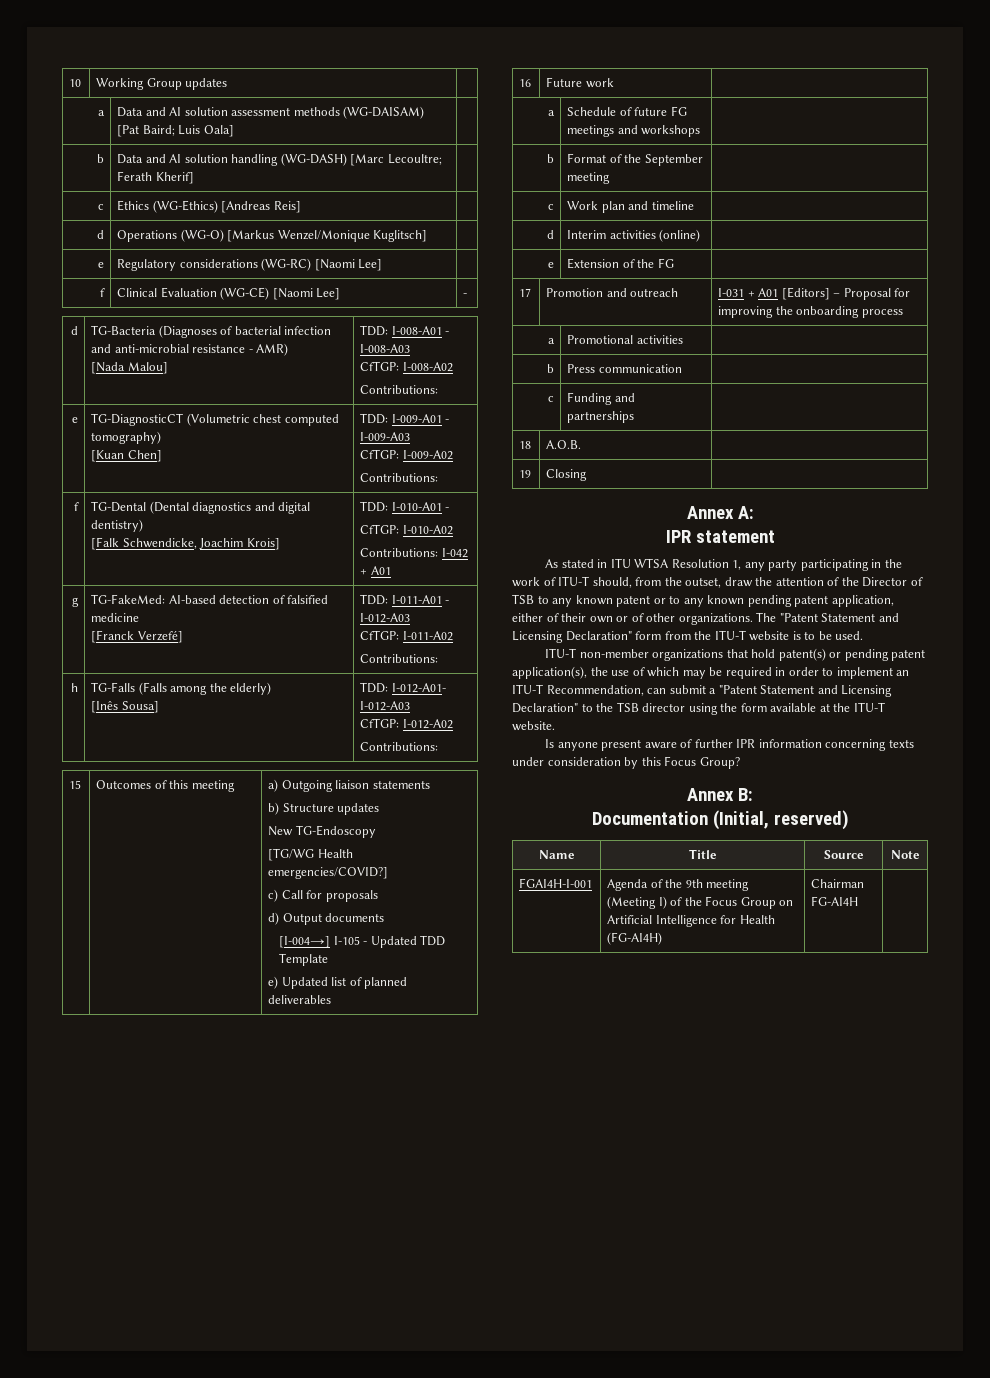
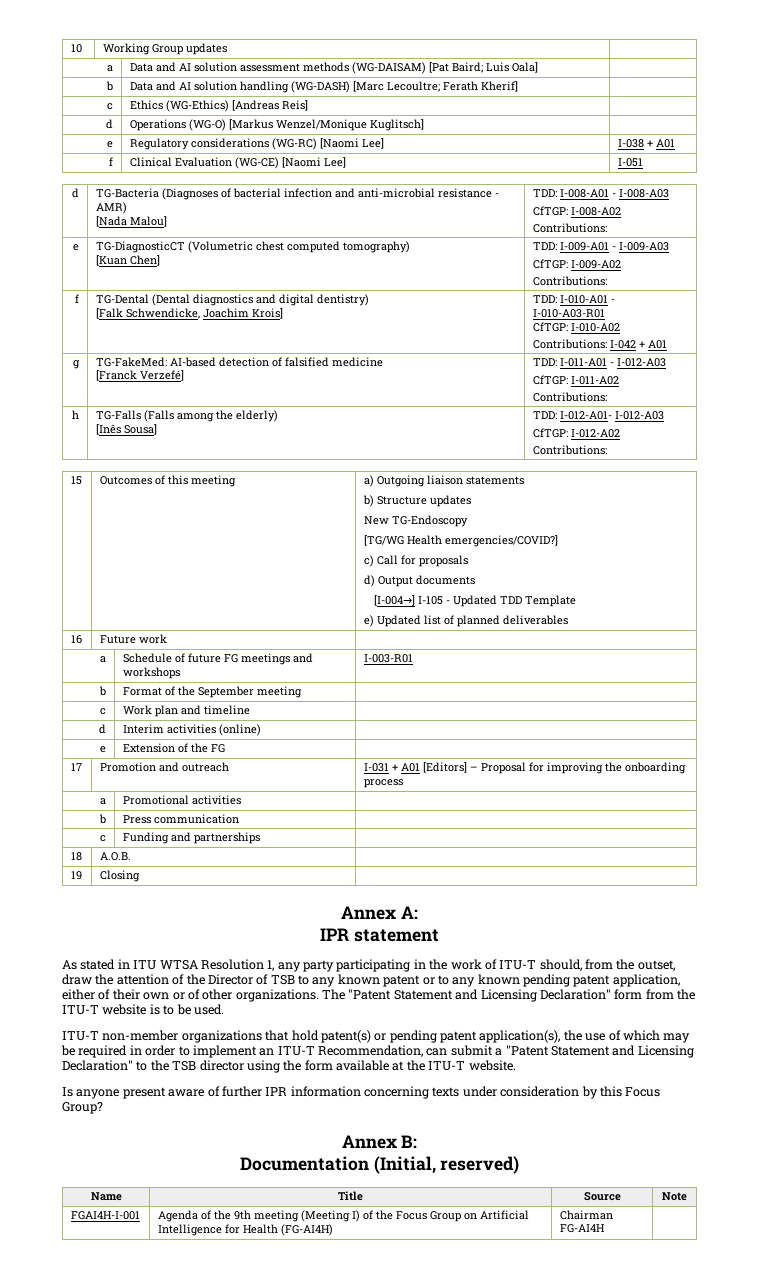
- e | Regulatory considerations (WG-RC) [Naomi Lee] |
+ e | Regulatory considerations (WG-RC) [Naomi Lee] | I-038 + A01
- f | Clinical Evaluation (WG-CE) [Naomi Lee] | -
+ f | Clinical Evaluation (WG-CE) [Naomi Lee] | I-051
  f | TG-Dental (Dental diagnostics and digital dentistry)
- [Falk Schwendicke, Joachim Krois] | TDD: I-010-A01 -
+ [Falk Schwendicke, Joachim Krois] | TDD: I-010-A01 - I-010-A03-R01
- a | Schedule of future FG meetings and workshops |
+ a | Schedule of future FG meetings and workshops | I-003-R01

